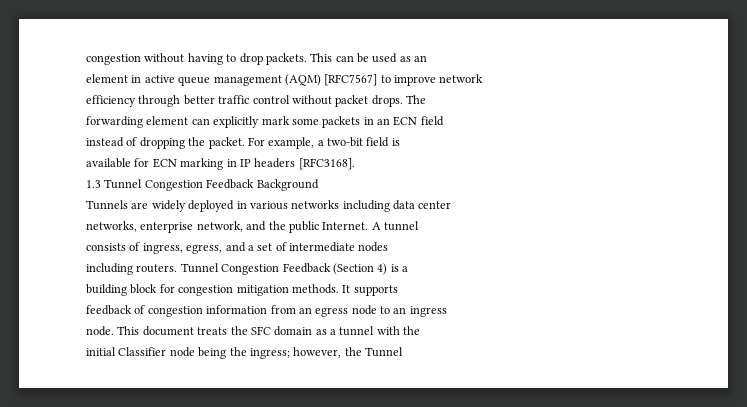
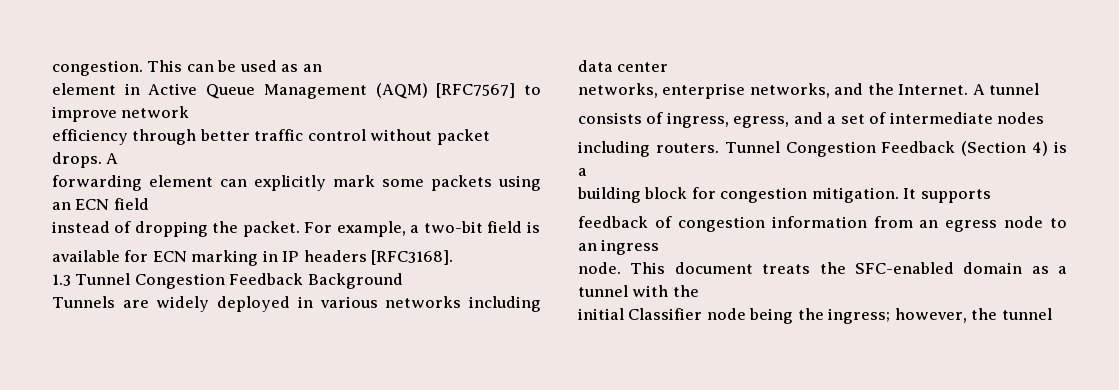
- congestion without having to drop packets.
+ congestion.
- element in active queue management (AQM) [RFC7567] to improve network
+ element in Active Queue Management (AQM) [RFC7567] to improve network
- efficiency through better traffic control without packet drops. The
+ efficiency through better traffic control without packet drops. A
- forwarding element can explicitly mark some packets in an ECN field
+ forwarding element can explicitly mark some packets using an ECN field
- networks, enterprise network, and the public Internet.
+ networks, enterprise networks, and the Internet.
- building block for congestion mitigation methods.
+ building block for congestion mitigation.
- This document treats the SFC domain as a tunnel with the
+ This document treats the SFC-enabled domain as a tunnel with the
- initial Classifier node being the ingress; however, the Tunnel
+ initial Classifier node being the ingress; however, the tunnel

